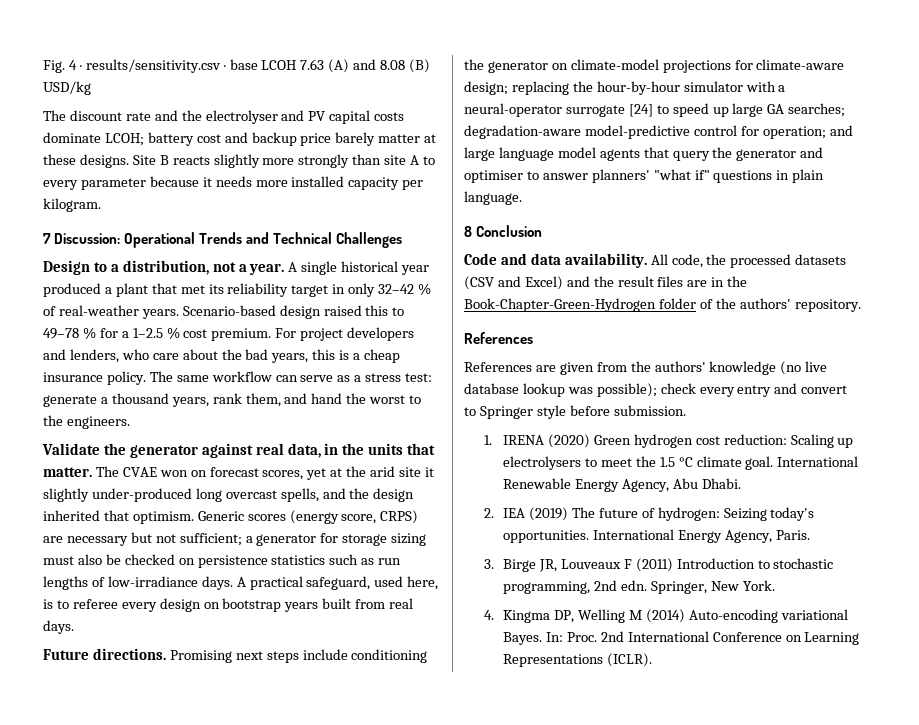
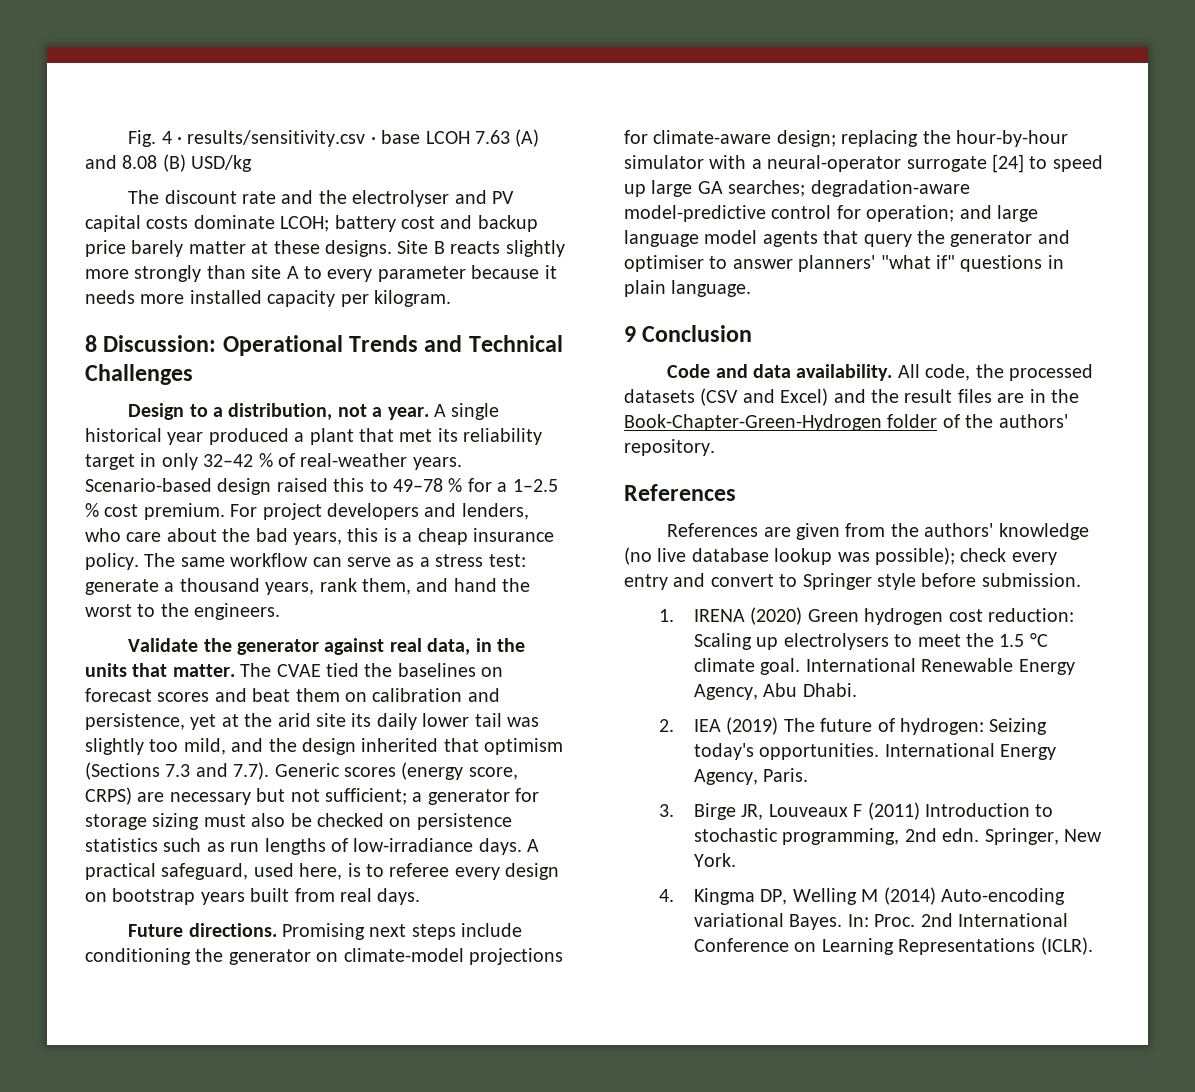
- 7 Discussion: Operational Trends and Technical Challenges
+ 8 Discussion: Operational Trends and Technical Challenges
- The CVAE won on forecast scores, yet at the arid site it slightly under-produced long overcast spells, and the design inherited that optimism. Generic scores (energy score, CRPS) are necessary but not sufficient; a generator for storage sizing must also be checked on persistence statistics such as run lengths of low-irradiance days.
+ The CVAE tied the baselines on forecast scores and beat them on calibration and persistence, yet at the arid site its daily lower tail was slightly too mild, and the design inherited that optimism (Sections 7.3 and 7.7). Generic scores (energy score, CRPS) are necessary but not sufficient; a generator for storage sizing must also be checked on persistence statistics such as run lengths of low-irradiance days.
- 8 Conclusion
+ 9 Conclusion

